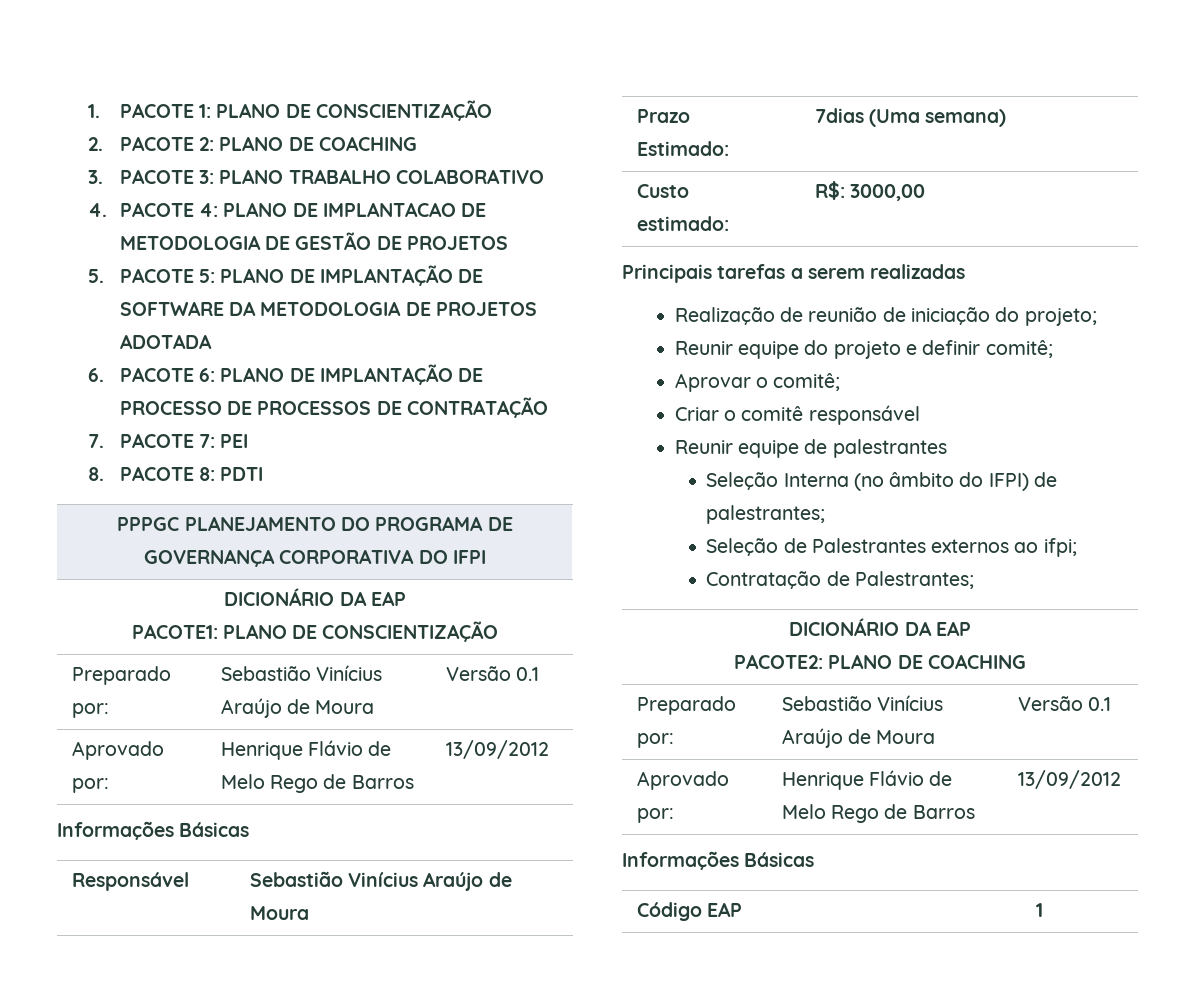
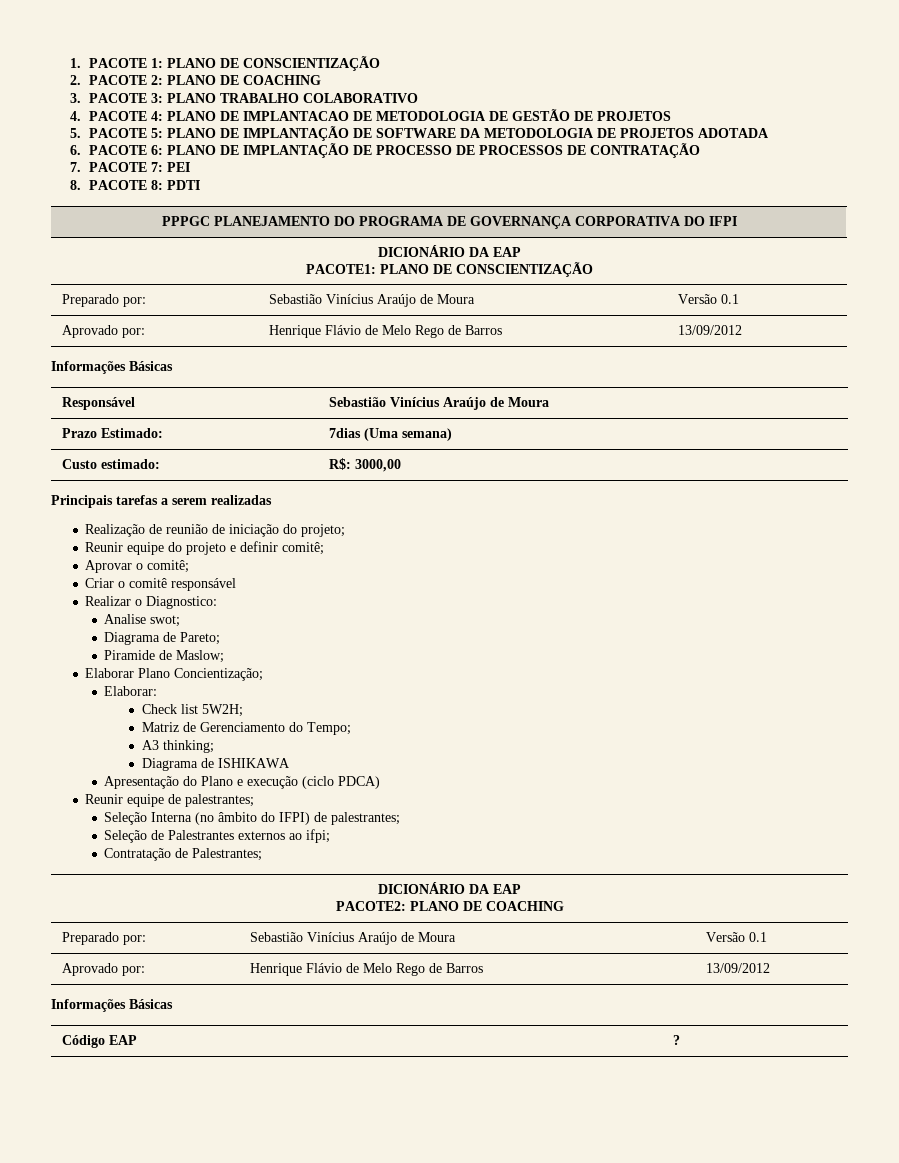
+ Realizar o Diagnostico:
+ Analise swot;
+ Diagrama de Pareto;
+ Piramide de Maslow;
+ Elaborar Plano Concientização;
+ Elaborar:
+ Check list 5W2H;
+ Matriz de Gerenciamento do Tempo;
+ A3 thinking;
+ Diagrama de ISHIKAWA
+ Apresentação do Plano e execução (ciclo PDCA)
- Reunir equipe de palestrantes
+ Reunir equipe de palestrantes;
- Código EAP | 1
+ Código EAP | ?

